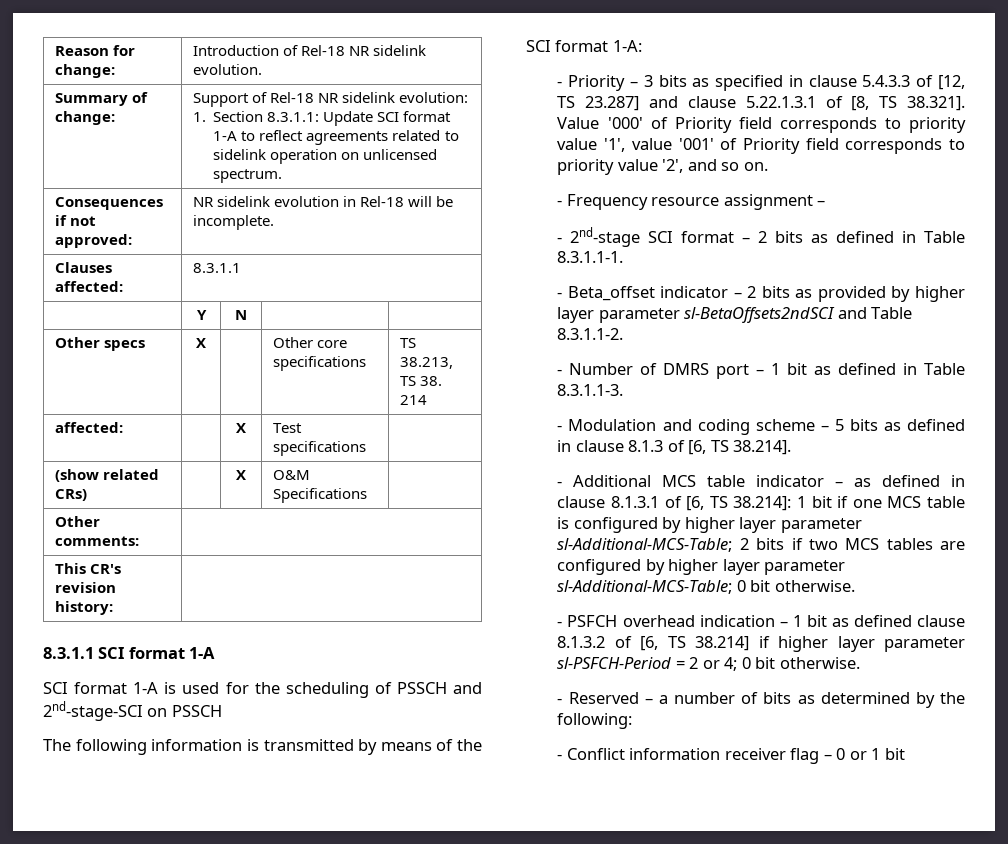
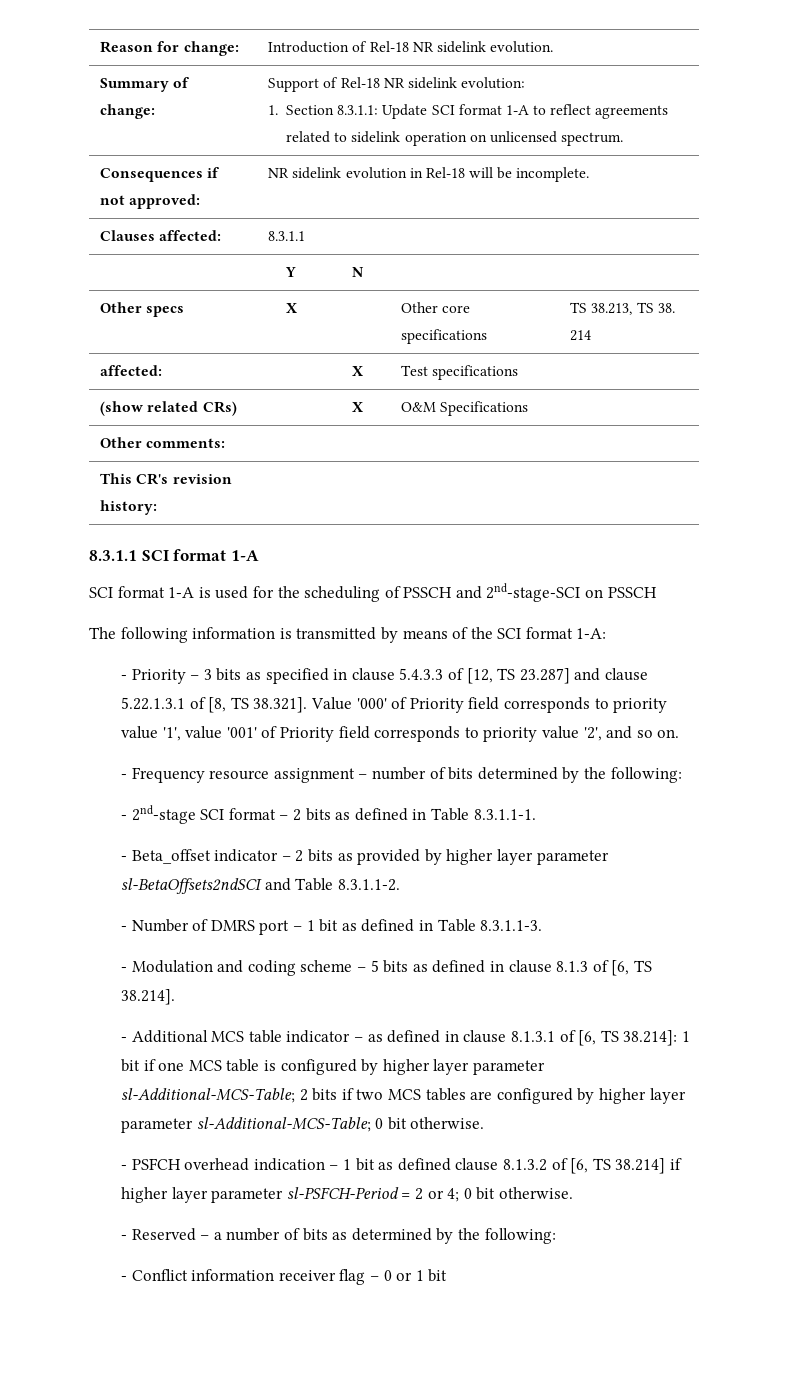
- - Frequency resource assignment –
+ - Frequency resource assignment – number of bits determined by the following:

